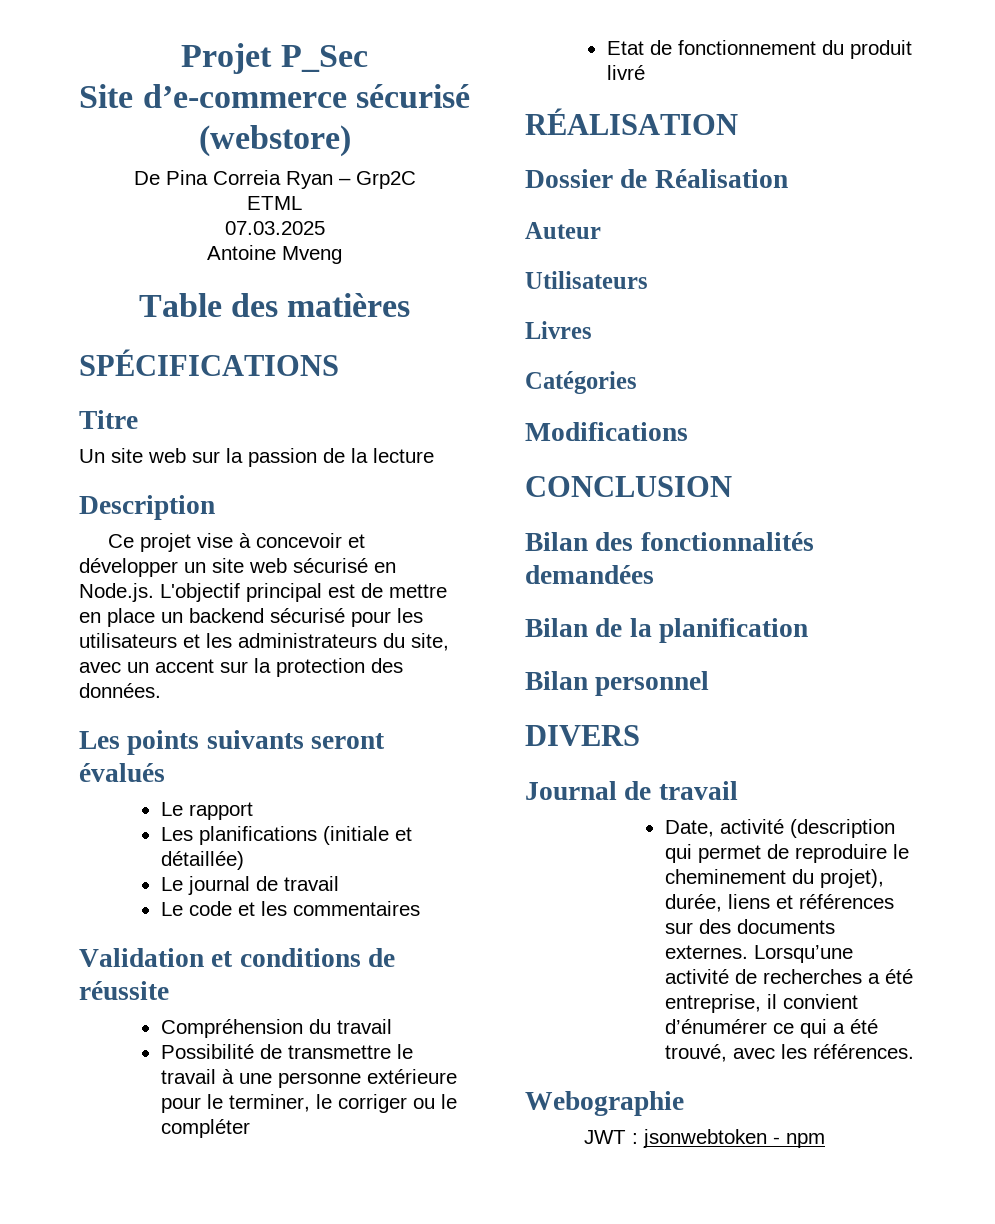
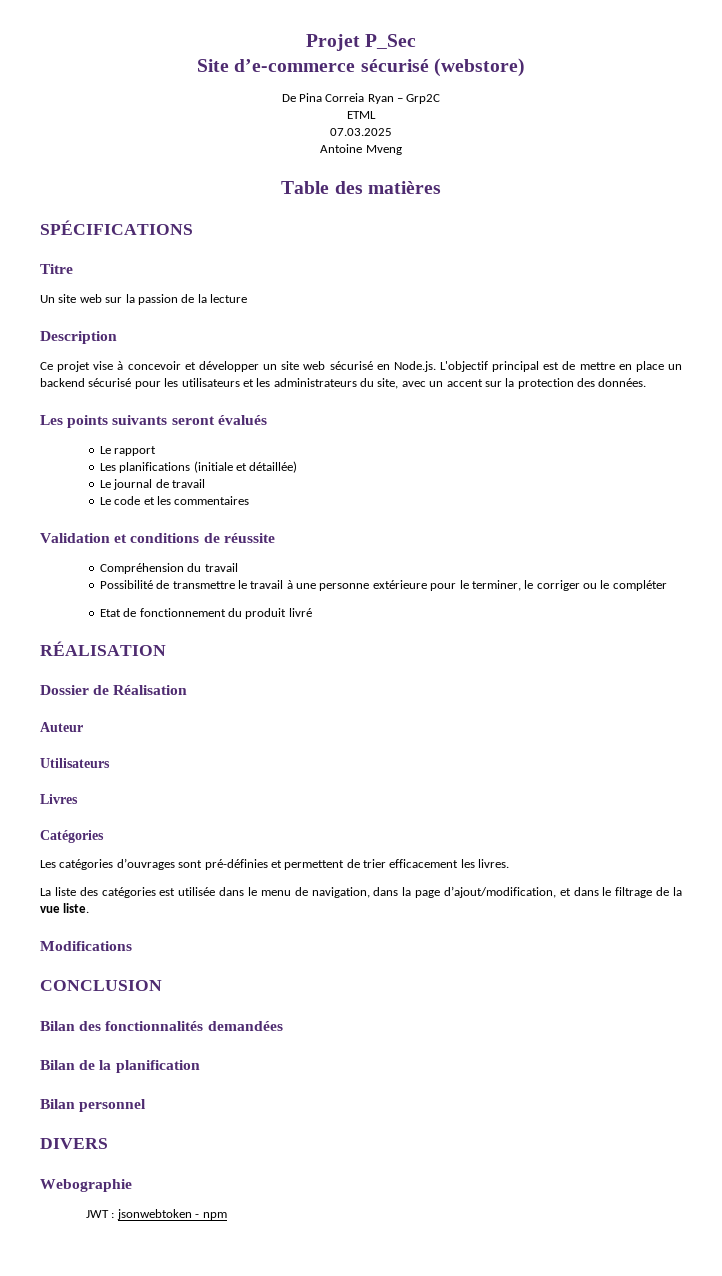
+ Les catégories d’ouvrages sont pré-définies et permettent de trier efficacement les livres.
+ La liste des catégories est utilisée dans le menu de navigation, dans la page d’ajout/modification, et dans le filtrage de la vue liste.
- Journal de travail
- Date, activité (description qui permet de reproduire le cheminement du projet), durée, liens et références sur des documents externes. Lorsqu’une activité de recherches a été entreprise, il convient d’énumérer ce qui a été trouvé, avec les références.

